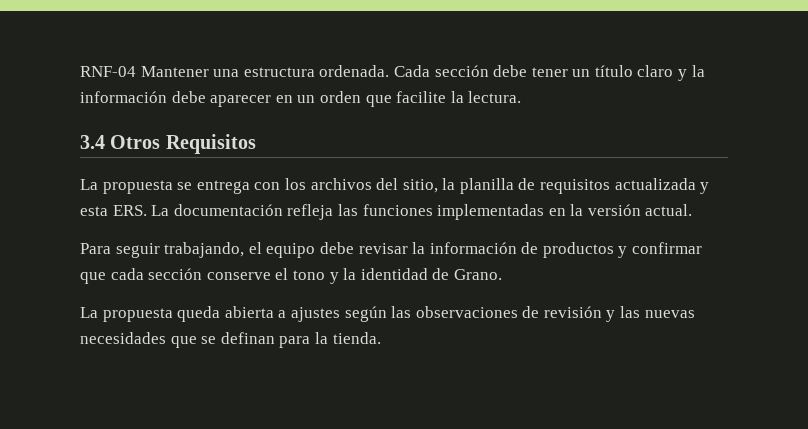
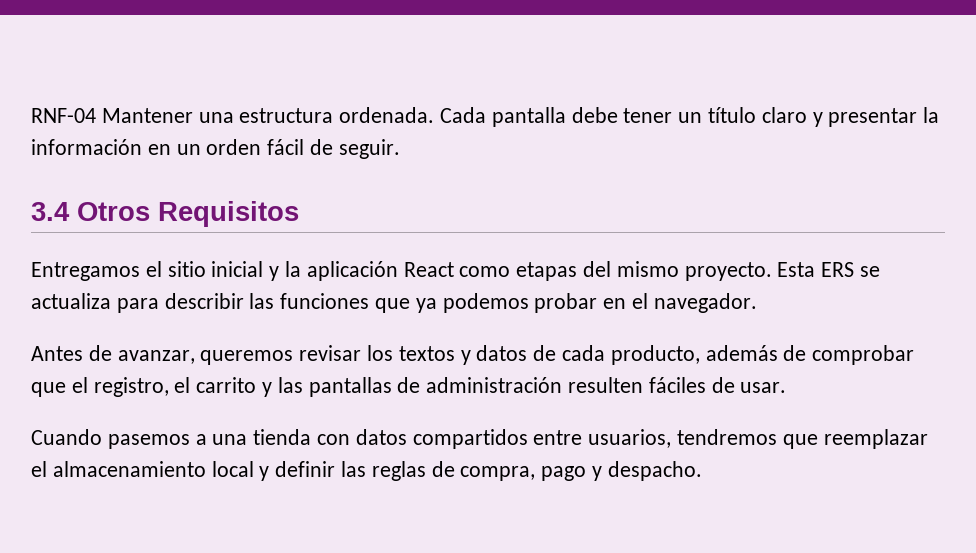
- Cada sección debe tener un título claro y la información debe aparecer en un orden que facilite la lectura.
+ Cada pantalla debe tener un título claro y presentar la información en un orden fácil de seguir.
- La propuesta se entrega con los archivos del sitio, la planilla de requisitos actualizada y esta ERS. La documentación refleja las funciones implementadas en la versión actual.
- Para seguir trabajando, el equipo debe revisar la información de productos y confirmar que cada sección conserve el tono y la identidad de Grano.
- La propuesta queda abierta a ajustes según las observaciones de revisión y las nuevas necesidades que se definan para la tienda.
+ Entregamos el sitio inicial y la aplicación React como etapas del mismo proyecto. Esta ERS se actualiza para describir las funciones que ya podemos probar en el navegador.
+ Antes de avanzar, queremos revisar los textos y datos de cada producto, además de comprobar que el registro, el carrito y las pantallas de administración resulten fáciles de usar.
+ Cuando pasemos a una tienda con datos compartidos entre usuarios, tendremos que reemplazar el almacenamiento local y definir las reglas de compra, pago y despacho.

